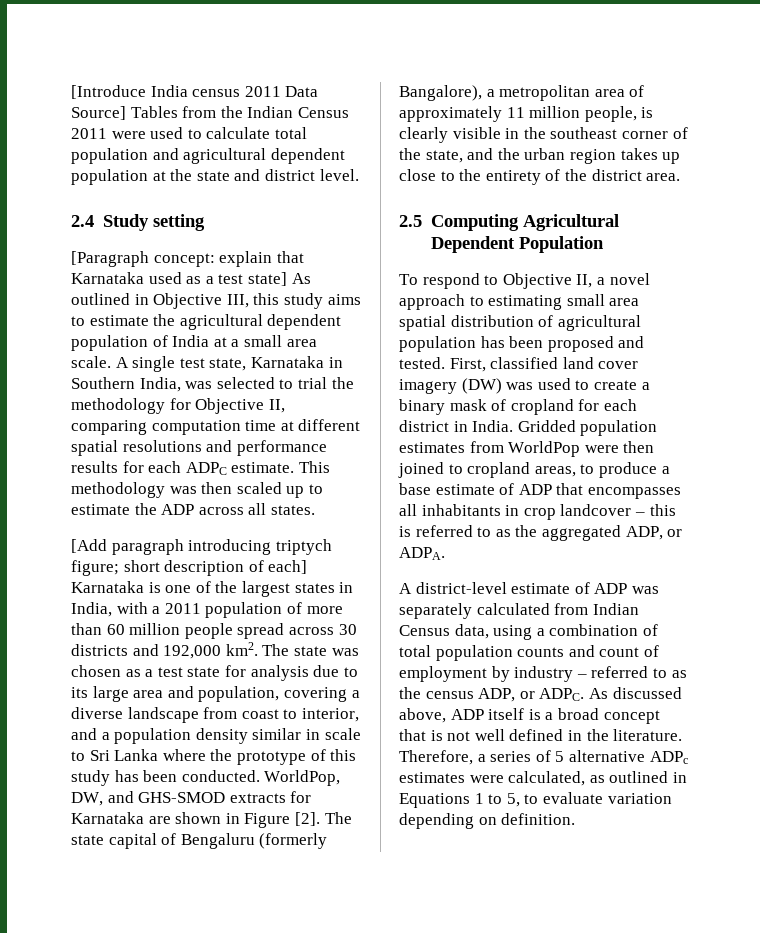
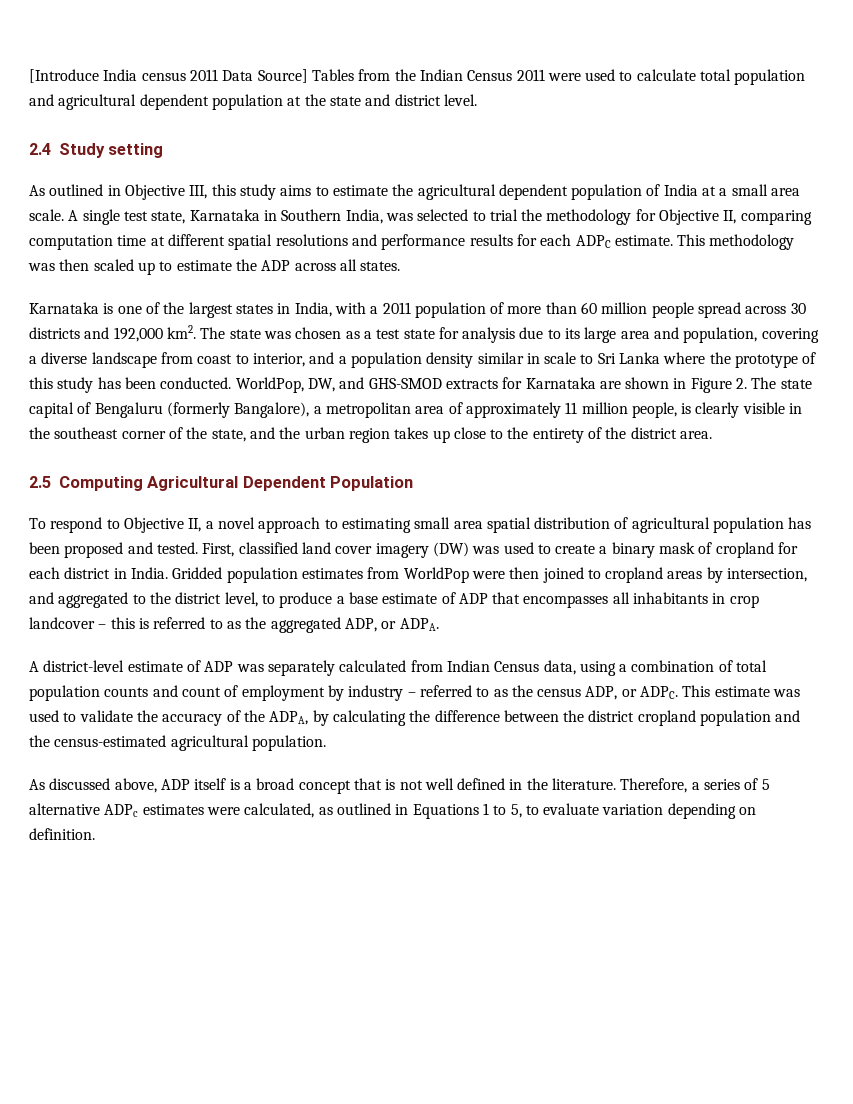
- [Paragraph concept: explain that Karnataka used as a test state] As outlined in Objective III, this study aims to estimate the agricultural dependent population of India at a small area scale.
+ As outlined in Objective III, this study aims to estimate the agricultural dependent population of India at a small area scale.
- [Add paragraph introducing triptych figure; short description of each] Karnataka is one of the largest states in India, with a 2011 population of more than 60 million people spread across 30 districts and 192,000 km2.
+ Karnataka is one of the largest states in India, with a 2011 population of more than 60 million people spread across 30 districts and 192,000 km2.
- WorldPop, DW, and GHS-SMOD extracts for Karnataka are shown in Figure [2]. The state capital of Bengaluru (formerly Bangalore), a metropolitan area of approximately 11 million people, is clearly visible in the southeast corner of the state, and the urban region takes up close to the entirety of the district area.
+ WorldPop, DW, and GHS-SMOD extracts for Karnataka are shown in Figure 2. The state capital of Bengaluru (formerly Bangalore), a metropolitan area of approximately 11 million people, is clearly visible in the southeast corner of the state, and the urban region takes up close to the entirety of the district area.
- Gridded population estimates from WorldPop were then joined to cropland areas, to produce a base estimate of ADP that encompasses all inhabitants in crop landcover – this is referred to as the aggregated ADP, or ADPA.
+ Gridded population estimates from WorldPop were then joined to cropland areas by intersection, and aggregated to the district level, to produce a base estimate of ADP that encompasses all inhabitants in crop landcover – this is referred to as the aggregated ADP, or ADPA.
- A district-level estimate of ADP was separately calculated from Indian Census data, using a combination of total population counts and count of employment by industry – referred to as the census ADP, or ADPC. As discussed above, ADP itself is a broad concept that is not well defined in the literature.
+ A district-level estimate of ADP was separately calculated from Indian Census data, using a combination of total population counts and count of employment by industry – referred to as the census ADP, or ADPC. This estimate was used to validate the accuracy of the ADPA, by calculating the difference between the district cropland population and the census-estimated agricultural population.
+ As discussed above, ADP itself is a broad concept that is not well defined in the literature.

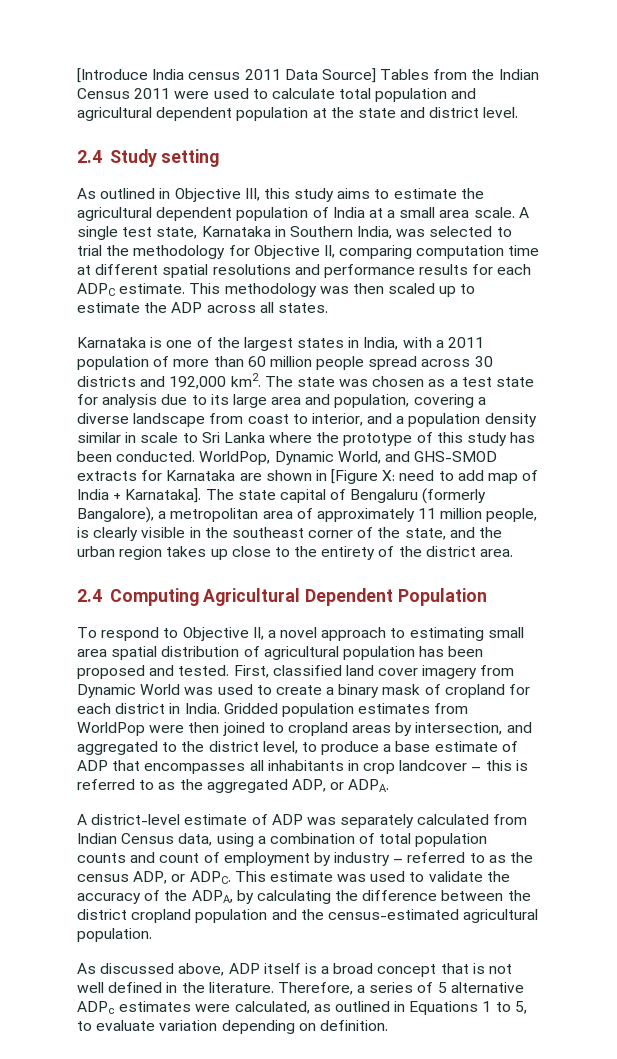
- WorldPop, DW, and GHS-SMOD extracts for Karnataka are shown in Figure 2. The state capital of Bengaluru (formerly Bangalore), a metropolitan area of approximately 11 million people, is clearly visible in the southeast corner of the state, and the urban region takes up close to the entirety of the district area.
+ WorldPop, Dynamic World, and GHS-SMOD extracts for Karnataka are shown in [Figure X: need to add map of India + Karnataka]. The state capital of Bengaluru (formerly Bangalore), a metropolitan area of approximately 11 million people, is clearly visible in the southeast corner of the state, and the urban region takes up close to the entirety of the district area.
- 2.5 Computing Agricultural Dependent Population
+ 2.4 Computing Agricultural Dependent Population
- First, classified land cover imagery (DW) was used to create a binary mask of cropland for each district in India.
+ First, classified land cover imagery from Dynamic World was used to create a binary mask of cropland for each district in India.

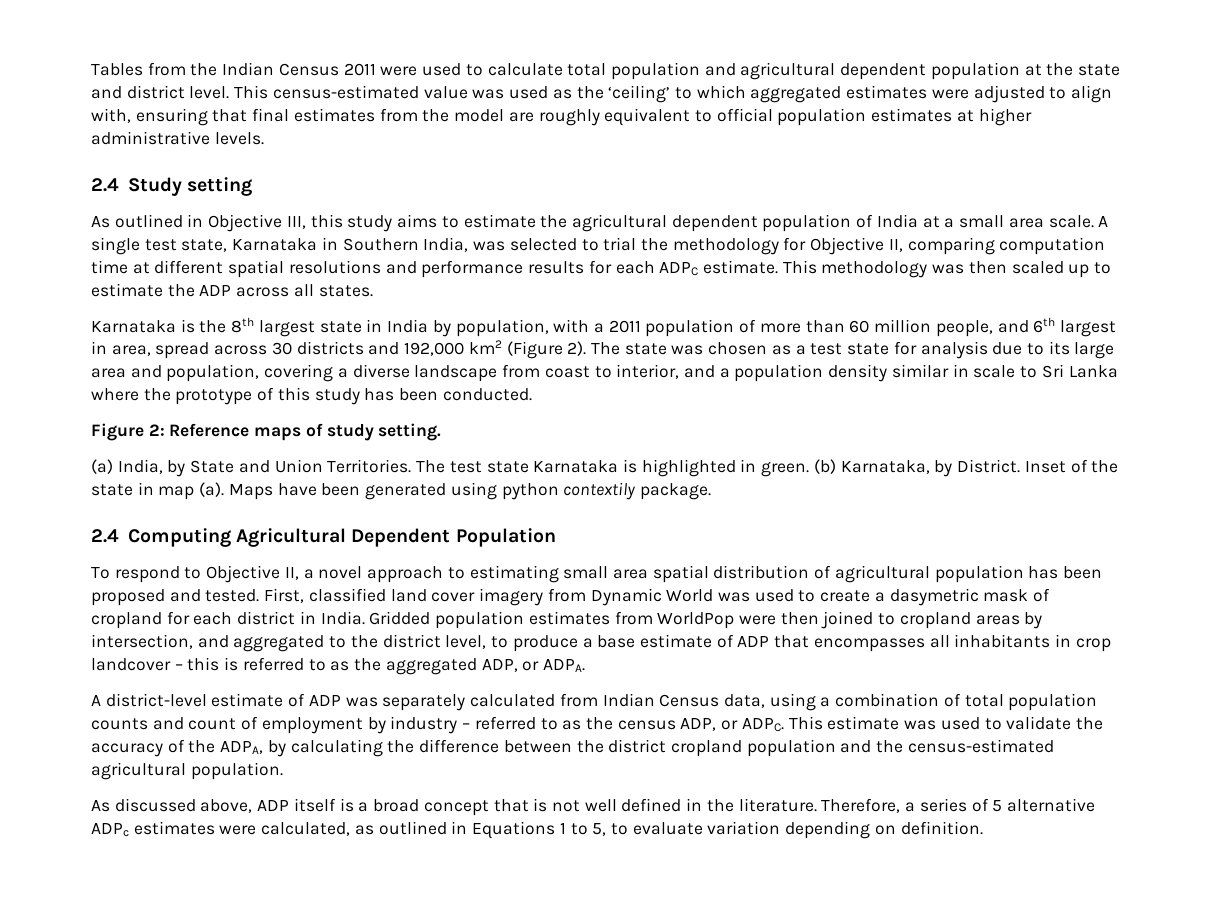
- [Introduce India census 2011 Data Source] Tables from the Indian Census 2011 were used to calculate total population and agricultural dependent population at the state and district level.
+ Tables from the Indian Census 2011 were used to calculate total population and agricultural dependent population at the state and district level. This census-estimated value was used as the ‘ceiling’ to which aggregated estimates were adjusted to align with, ensuring that final estimates from the model are roughly equivalent to official population estimates at higher administrative levels.
- Karnataka is one of the largest states in India, with a 2011 population of more than 60 million people spread across 30 districts and 192,000 km2.
+ Karnataka is the 8th largest state in India by population, with a 2011 population of more than 60 million people, and 6th largest in area, spread across 30 districts and 192,000 km2 (Figure 2).
- The state was chosen as a test state for analysis due to its large area and population, covering a diverse landscape from coast to interior, and a population density similar in scale to Sri Lanka where the prototype of this study has been conducted. WorldPop, Dynamic World, and GHS-SMOD extracts for Karnataka are shown in [Figure X: need to add map of India + Karnataka]. The state capital of Bengaluru (formerly Bangalore), a metropolitan area of approximately 11 million people, is clearly visible in the southeast corner of the state, and the urban region takes up close to the entirety of the district area.
+ The state was chosen as a test state for analysis due to its large area and population, covering a diverse landscape from coast to interior, and a population density similar in scale to Sri Lanka where the prototype of this study has been conducted.
+ Figure 2: Reference maps of study setting.
+ (a) India, by State and Union Territories. The test state Karnataka is highlighted in green. (b) Karnataka, by District. Inset of the state in map (a). Maps have been generated using python contextily package.
- First, classified land cover imagery from Dynamic World was used to create a binary mask of cropland for each district in India.
+ First, classified land cover imagery from Dynamic World was used to create a dasymetric mask of cropland for each district in India.

